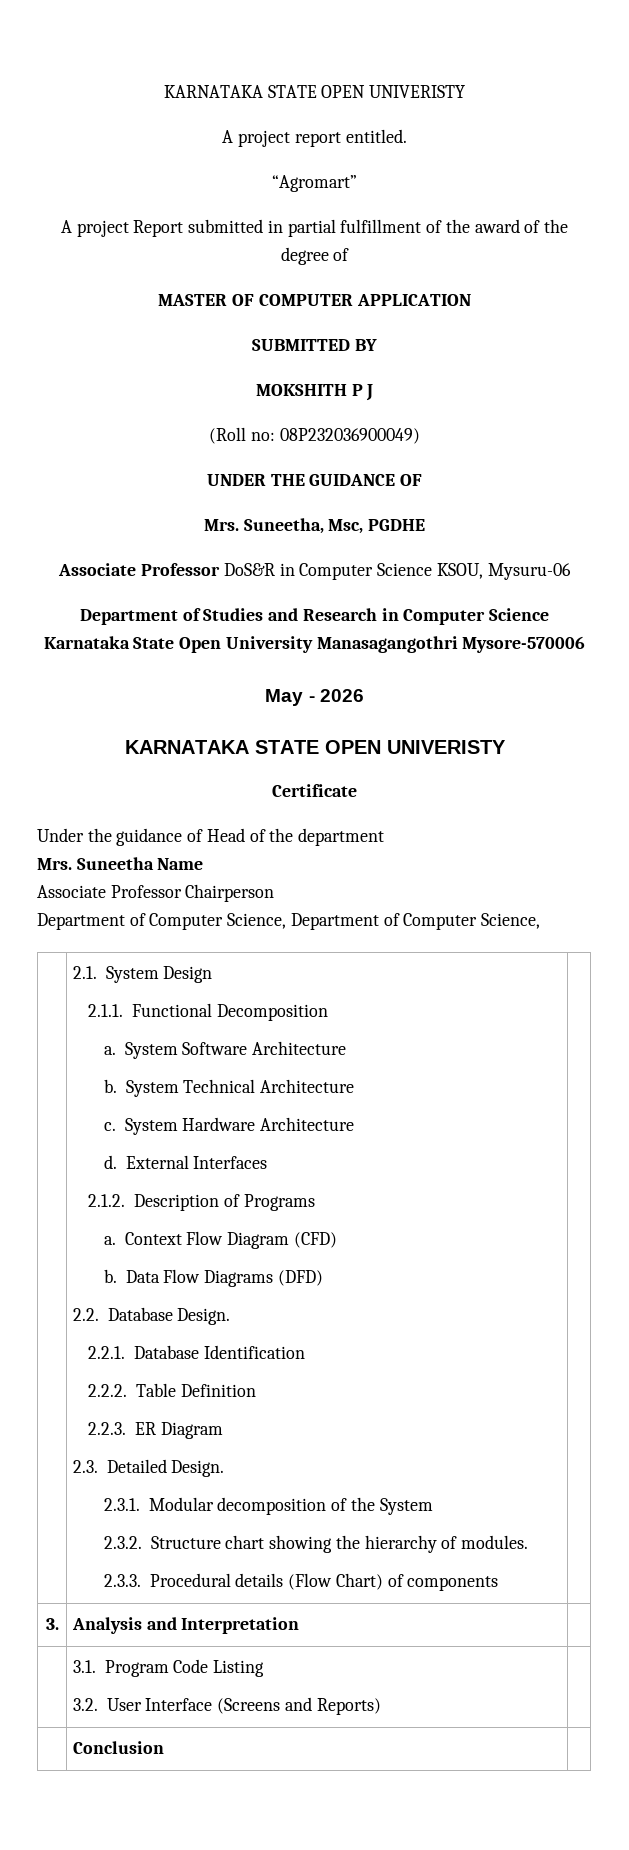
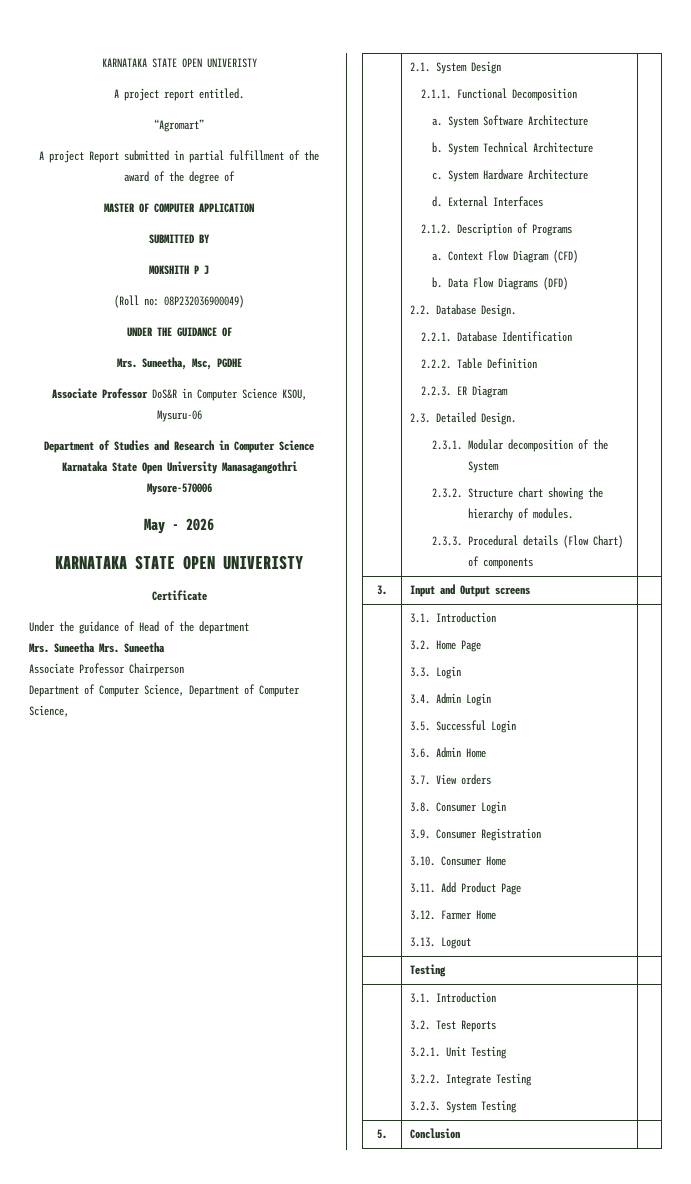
- Mrs. Suneetha Name
+ Mrs. Suneetha Mrs. Suneetha
- 3. | Analysis and Interpretation |
- | 3.1. Program Code Listing
- 3.2. User Interface (Screens and Reports) |
- | Conclusion |
+ 3. | Input and Output screens |
+ | 3.1. Introduction
+ 3.2. Home Page
+ 3.3. Login
+ 3.4. Admin Login
+ 3.5. Successful Login
+ 3.6. Admin Home
+ 3.7. View orders
+ 3.8. Consumer Login
+ 3.9. Consumer Registration
+ 3.10. Consumer Home
+ 3.11. Add Product Page
+ 3.12. Farmer Home
+ 3.13. Logout |
+ | Testing |
+ | 3.1. Introduction
+ 3.2. Test Reports
+ 3.2.1. Unit Testing
+ 3.2.2. Integrate Testing
+ 3.2.3. System Testing |
+ 5. | Conclusion |

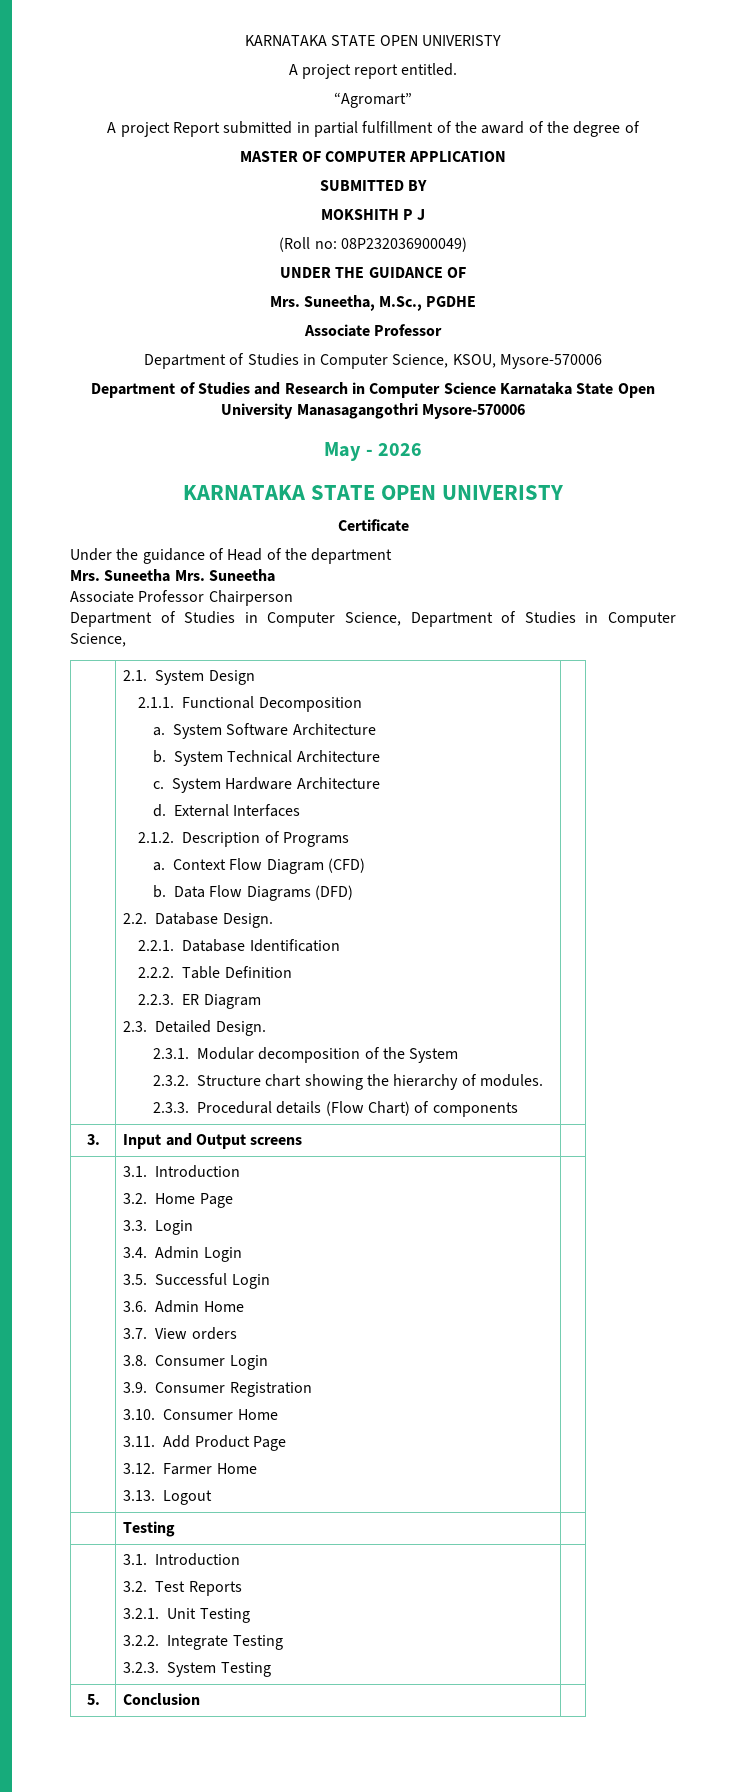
- Mrs. Suneetha, Msc, PGDHE
- Associate Professor DoS&R in Computer Science KSOU, Mysuru-06
+ Mrs. Suneetha, M.Sc., PGDHE
+ Associate Professor
+ Department of Studies in Computer Science, KSOU, Mysore-570006
- Department of Computer Science, Department of Computer Science,
+ Department of Studies in Computer Science, Department of Studies in Computer Science,

